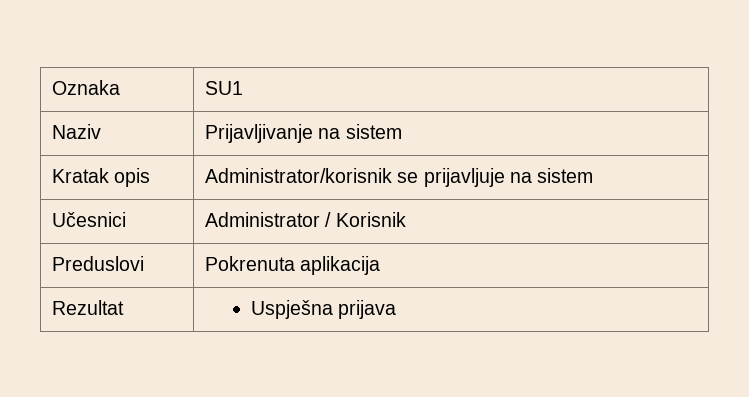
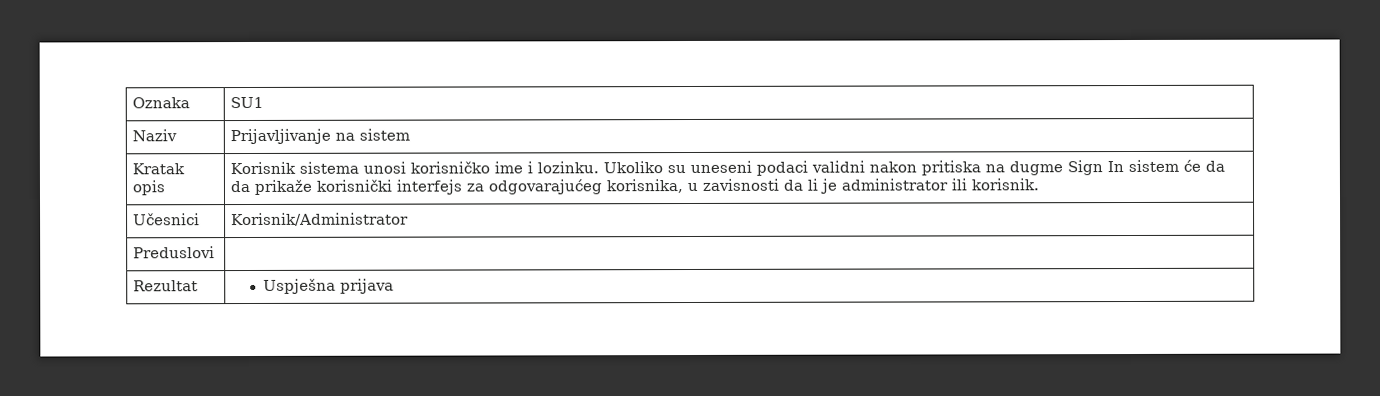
- Kratak opis | Administrator/korisnik se prijavljuje na sistem
- Učesnici | Administrator / Korisnik
+ Kratak opis | Korisnik sistema unosi korisničko ime i lozinku. Ukoliko su uneseni podaci validni nakon pritiska na dugme Sign In sistem će da da prikaže korisnički interfejs za odgovarajućeg korisnika, u zavisnosti da li je administrator ili korisnik.
+ Učesnici | Korisnik/Administrator
- Preduslovi | Pokrenuta aplikacija
+ Preduslovi |

